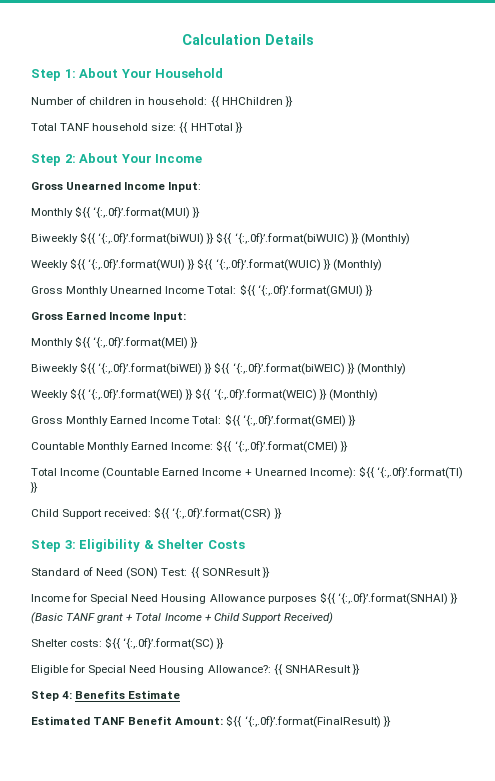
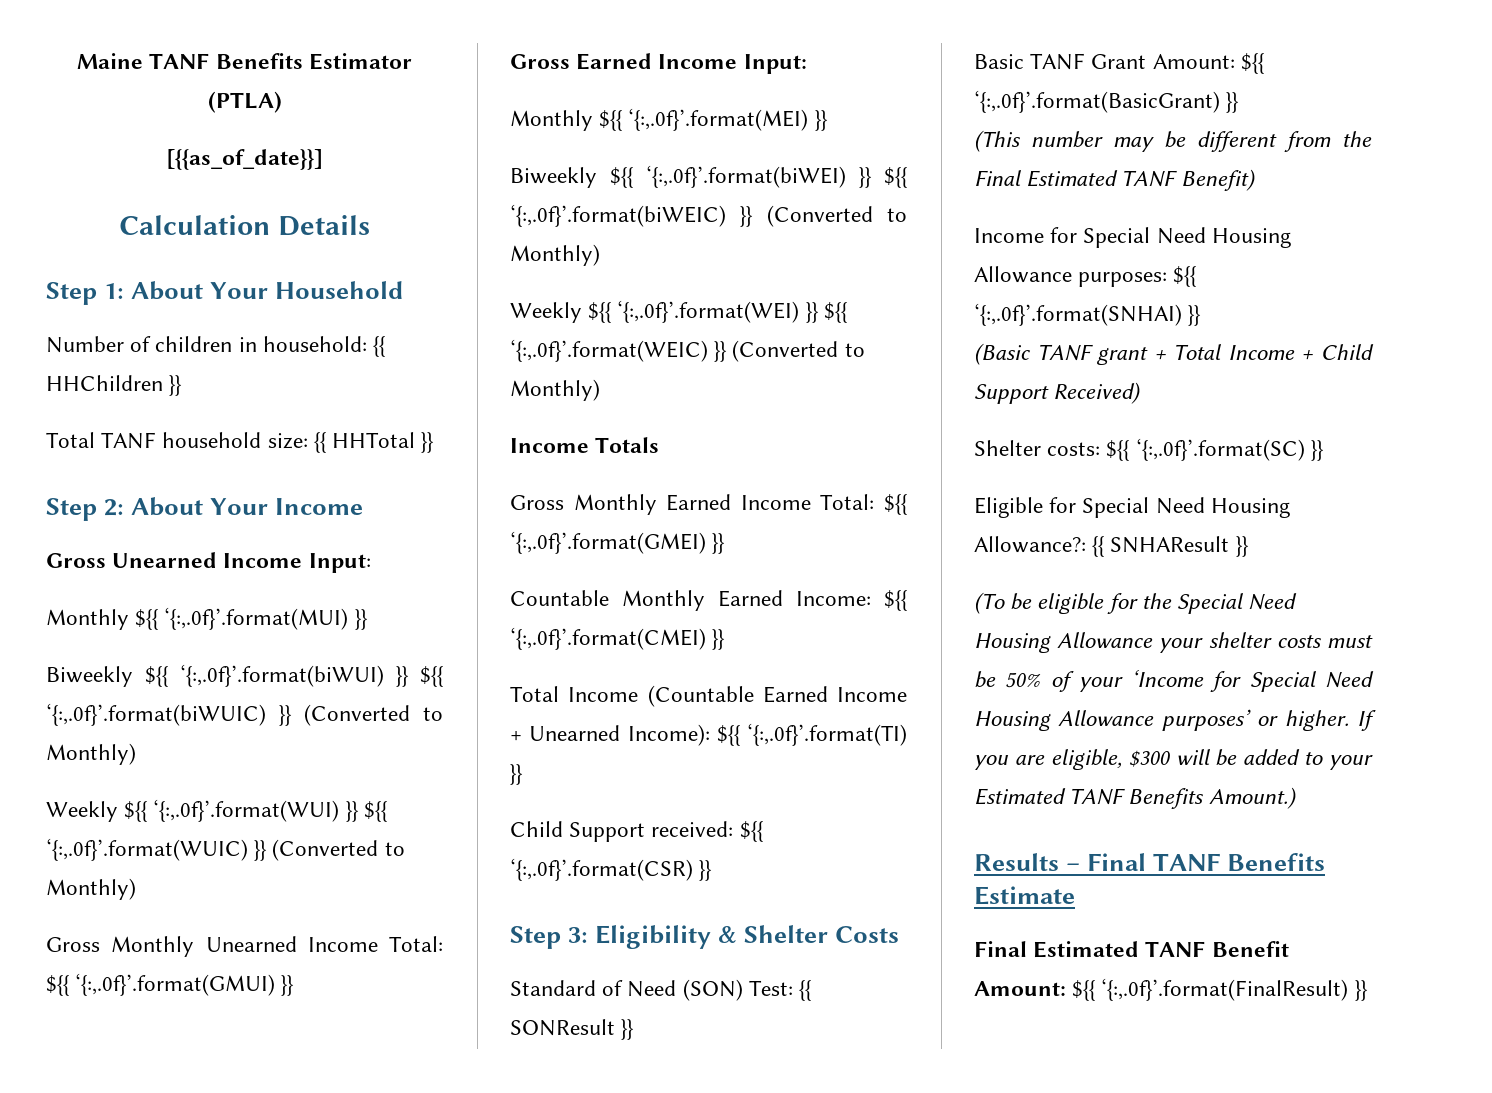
+ Maine TANF Benefits Estimator (PTLA)
+ [{{as_of_date}}]
- Biweekly ${{ ‘{:,.0f}’.format(biWUI) }} ${{ ‘{:,.0f}’.format(biWUIC) }} (Monthly)
+ Biweekly ${{ ‘{:,.0f}’.format(biWUI) }} ${{ ‘{:,.0f}’.format(biWUIC) }} (Converted to Monthly)
- Weekly ${{ ‘{:,.0f}’.format(WUI) }} ${{ ‘{:,.0f}’.format(WUIC) }} (Monthly)
+ Weekly ${{ ‘{:,.0f}’.format(WUI) }} ${{ ‘{:,.0f}’.format(WUIC) }} (Converted to Monthly)
- Biweekly ${{ ‘{:,.0f}’.format(biWEI) }} ${{ ‘{:,.0f}’.format(biWEIC) }} (Monthly)
+ Biweekly ${{ ‘{:,.0f}’.format(biWEI) }} ${{ ‘{:,.0f}’.format(biWEIC) }} (Converted to Monthly)
- Weekly ${{ ‘{:,.0f}’.format(WEI) }} ${{ ‘{:,.0f}’.format(WEIC) }} (Monthly)
+ Weekly ${{ ‘{:,.0f}’.format(WEI) }} ${{ ‘{:,.0f}’.format(WEIC) }} (Converted to Monthly)
+ Income Totals
+ Basic TANF Grant Amount: ${{ ‘{:,.0f}’.format(BasicGrant) }}
+ (This number may be different from the Final Estimated TANF Benefit)
- Income for Special Need Housing Allowance purposes ${{ ‘{:,.0f}’.format(SNHAI) }}
+ Income for Special Need Housing Allowance purposes: ${{ ‘{:,.0f}’.format(SNHAI) }}
- Step 4: Benefits Estimate
+ (To be eligible for the Special Need Housing Allowance your shelter costs must be 50% of your ‘Income for Special Need Housing Allowance purposes’ or higher. If you are eligible, $300 will be added to your Estimated TANF Benefits Amount.)
+ Results – Final TANF Benefits Estimate
- Estimated TANF Benefit Amount: ${{ ‘{:,.0f}’.format(FinalResult) }}
+ Final Estimated TANF Benefit Amount: ${{ ‘{:,.0f}’.format(FinalResult) }}

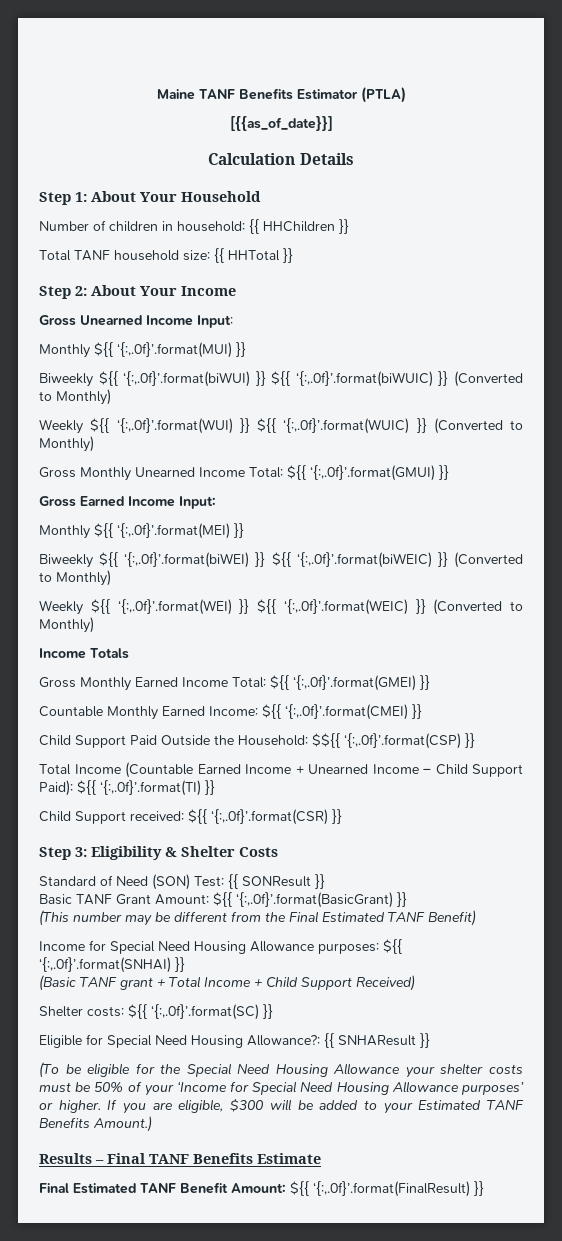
+ Child Support Paid Outside the Household: $${{ ‘{:,.0f}’.format(CSP) }}
- Total Income (Countable Earned Income + Unearned Income): ${{ ‘{:,.0f}’.format(TI) }}
+ Total Income (Countable Earned Income + Unearned Income – Child Support Paid): ${{ ‘{:,.0f}’.format(TI) }}

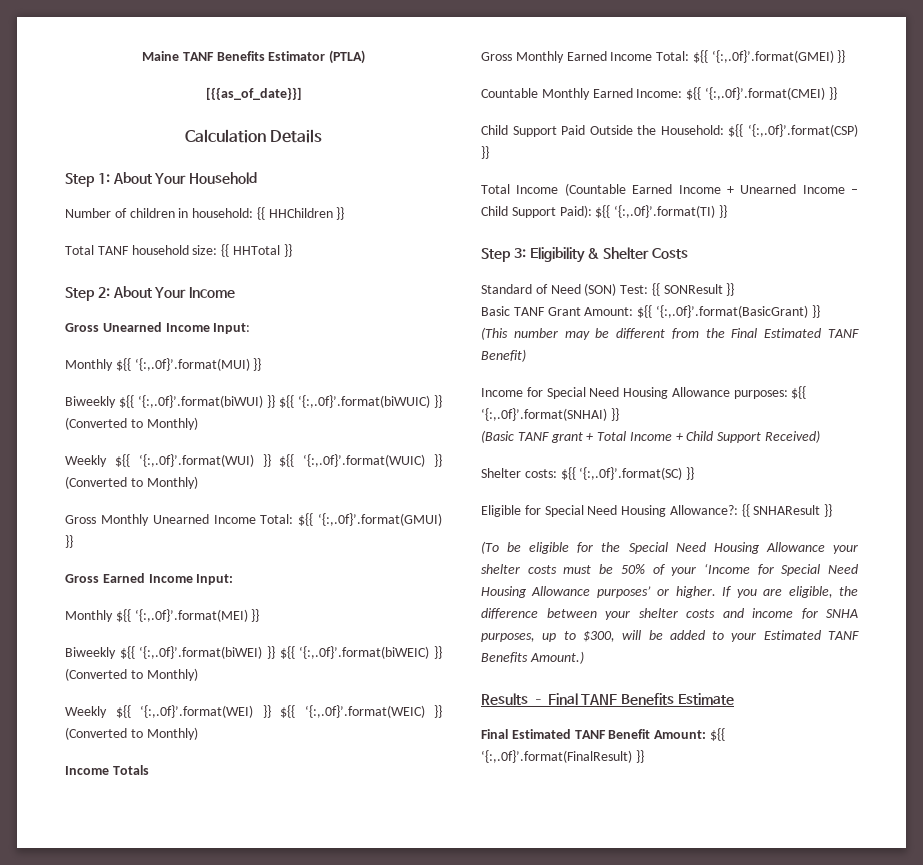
- Child Support Paid Outside the Household: $${{ ‘{:,.0f}’.format(CSP) }}
+ Child Support Paid Outside the Household: ${{ ‘{:,.0f}’.format(CSP) }}
- Child Support received: ${{ ‘{:,.0f}’.format(CSR) }}
- If you are eligible, $300 will be added to your Estimated TANF Benefits Amount.)
+ If you are eligible, the difference between your shelter costs and income for SNHA purposes, up to $300, will be added to your Estimated TANF Benefits Amount.)

